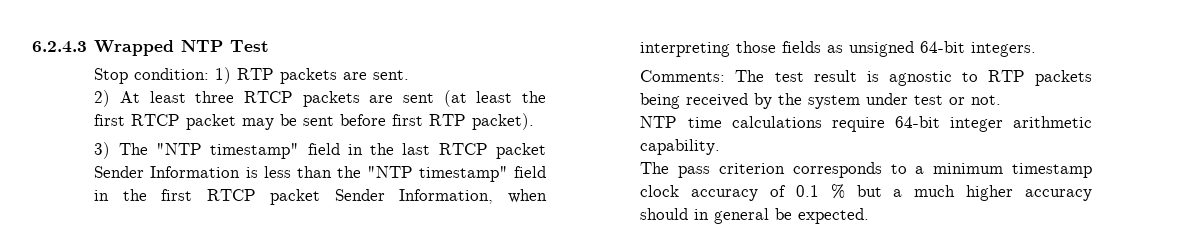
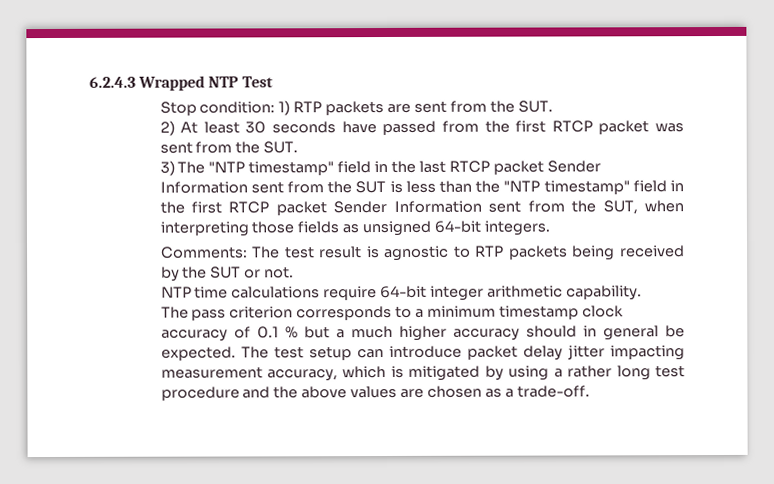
- Stop condition: 1) RTP packets are sent.
+ Stop condition: 1) RTP packets are sent from the SUT.
- 2) At least three RTCP packets are sent (at least the first RTCP packet may be sent before first RTP packet).
+ 2) At least 30 seconds have passed from the first RTCP packet was sent from the SUT.
- 3) The "NTP timestamp" field in the last RTCP packet Sender Information is less than the "NTP timestamp" field in the first RTCP packet Sender Information, when interpreting those fields as unsigned 64-bit integers.
+ 3) The "NTP timestamp" field in the last RTCP packet Sender Information sent from the SUT is less than the "NTP timestamp" field in the first RTCP packet Sender Information sent from the SUT, when interpreting those fields as unsigned 64-bit integers.
- Comments: The test result is agnostic to RTP packets being received by the system under test or not.
+ Comments: The test result is agnostic to RTP packets being received by the SUT or not.
+ The test setup can introduce packet delay jitter impacting measurement accuracy, which is mitigated by using a rather long test procedure and the above values are chosen as a trade-off.

